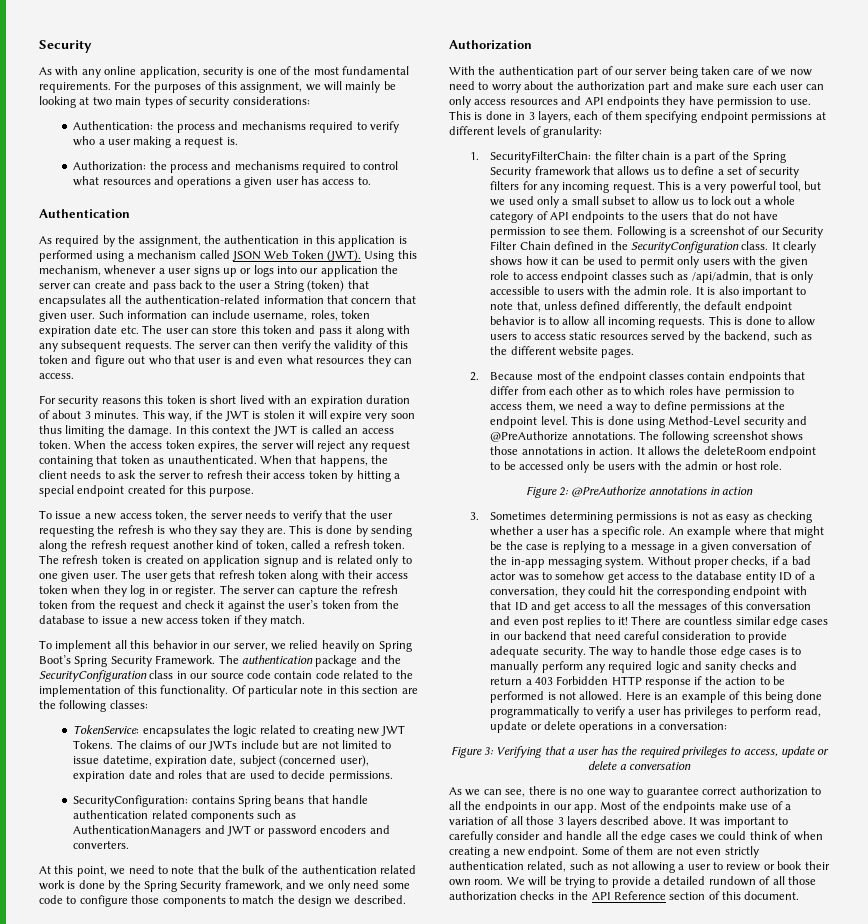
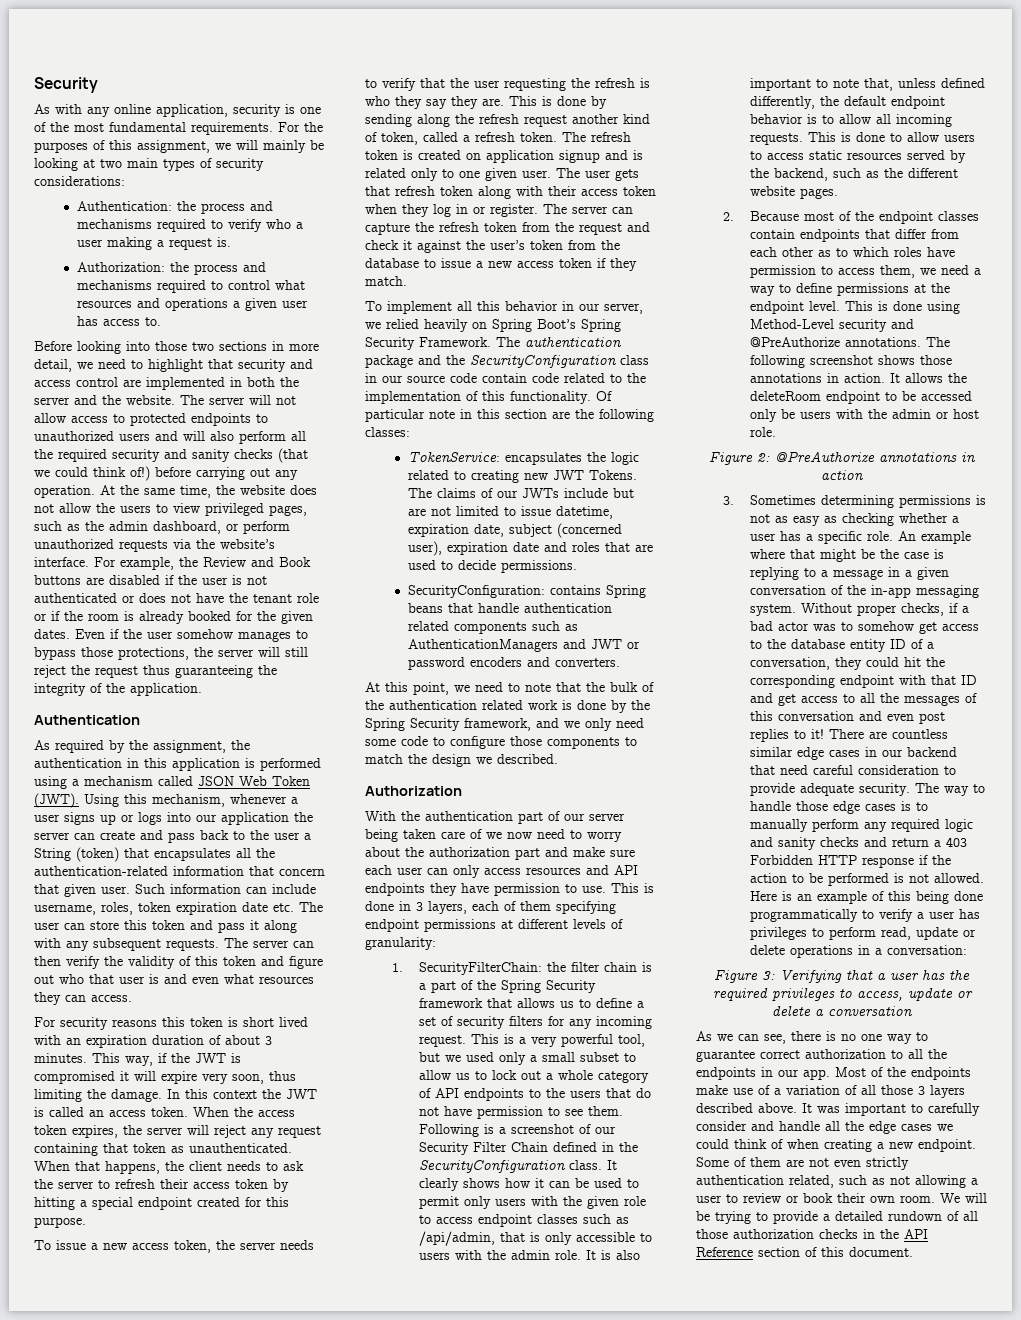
+ Before looking into those two sections in more detail, we need to highlight that security and access control are implemented in both the server and the website. The server will not allow access to protected endpoints to unauthorized users and will also perform all the required security and sanity checks (that we could think of!) before carrying out any operation. At the same time, the website does not allow the users to view privileged pages, such as the admin dashboard, or perform unauthorized requests via the website’s interface. For example, the Review and Book buttons are disabled if the user is not authenticated or does not have the tenant role or if the room is already booked for the given dates. Even if the user somehow manages to bypass those protections, the server will still reject the request thus guaranteeing the integrity of the application.
- This way, if the JWT is stolen it will expire very soon thus limiting the damage.
+ This way, if the JWT is compromised it will expire very soon, thus limiting the damage.

